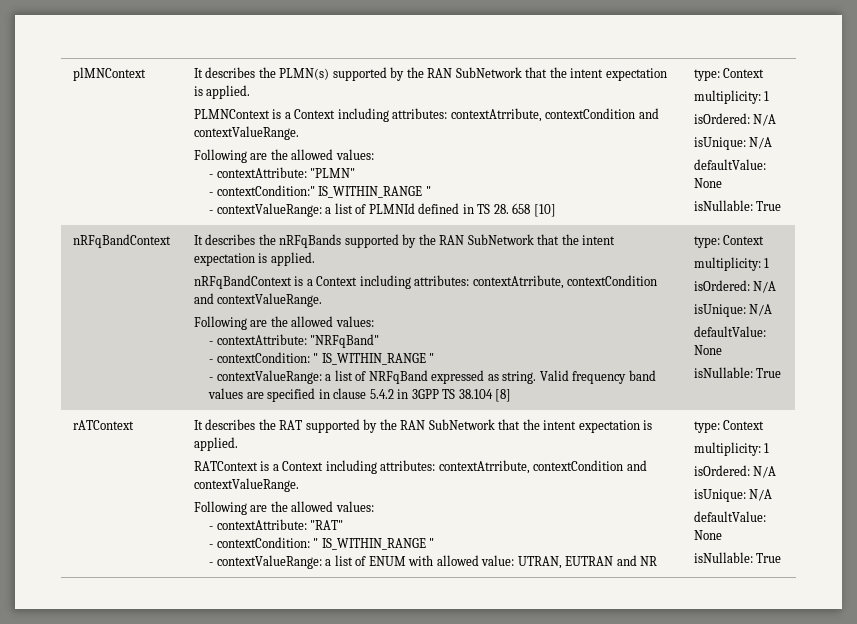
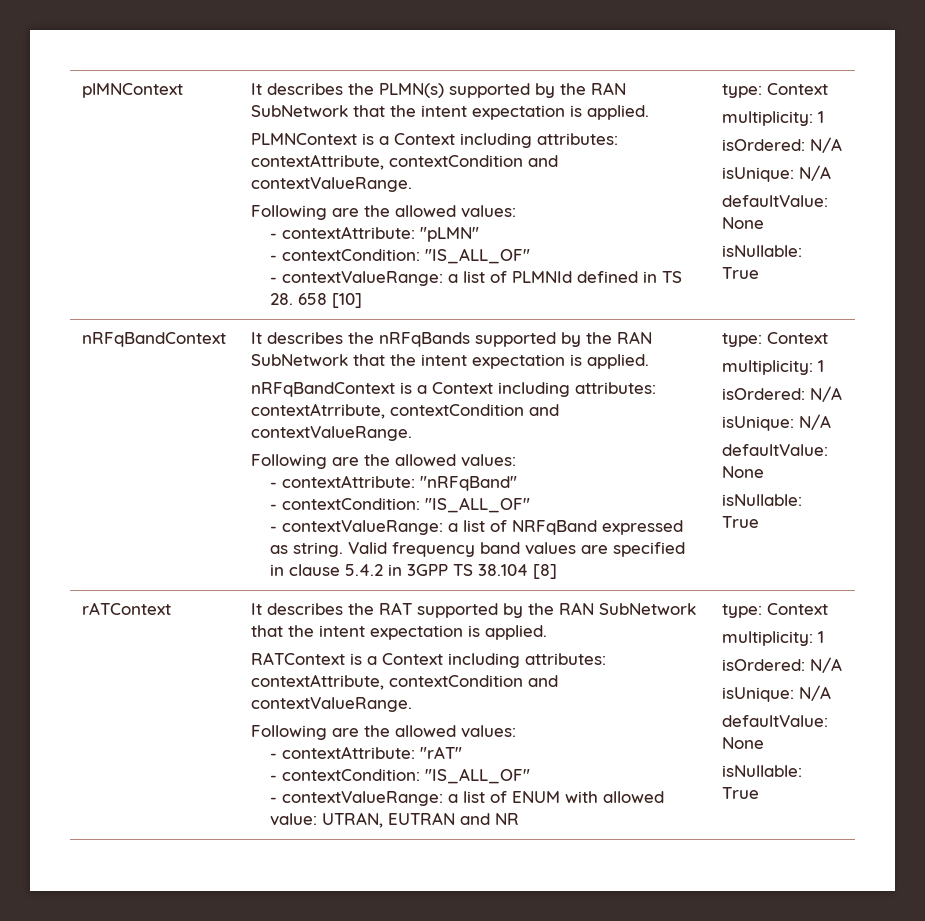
- PLMNContext is a Context including attributes: contextAtrribute, contextCondition and contextValueRange.
+ PLMNContext is a Context including attributes: contextAttribute, contextCondition and contextValueRange.
- - contextAttribute: "PLMN"
- - contextCondition:" IS_WITHIN_RANGE "
+ - contextAttribute: "pLMN"
+ - contextCondition: "IS_ALL_OF"
- - contextAttribute: "NRFqBand"
- - contextCondition: " IS_WITHIN_RANGE "
+ - contextAttribute: "nRFqBand"
+ - contextCondition: "IS_ALL_OF"
- RATContext is a Context including attributes: contextAtrribute, contextCondition and contextValueRange.
+ RATContext is a Context including attributes: contextAttribute, contextCondition and contextValueRange.
- - contextAttribute: "RAT"
- - contextCondition: " IS_WITHIN_RANGE "
+ - contextAttribute: "rAT"
+ - contextCondition: "IS_ALL_OF"

